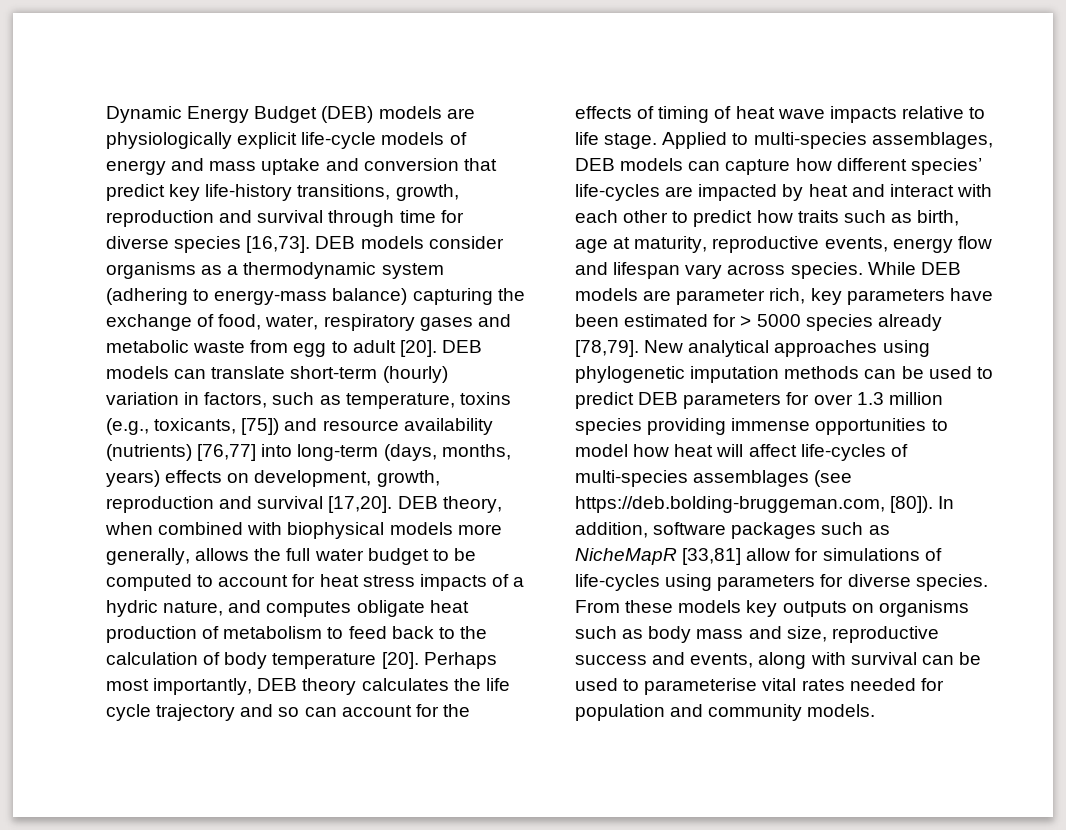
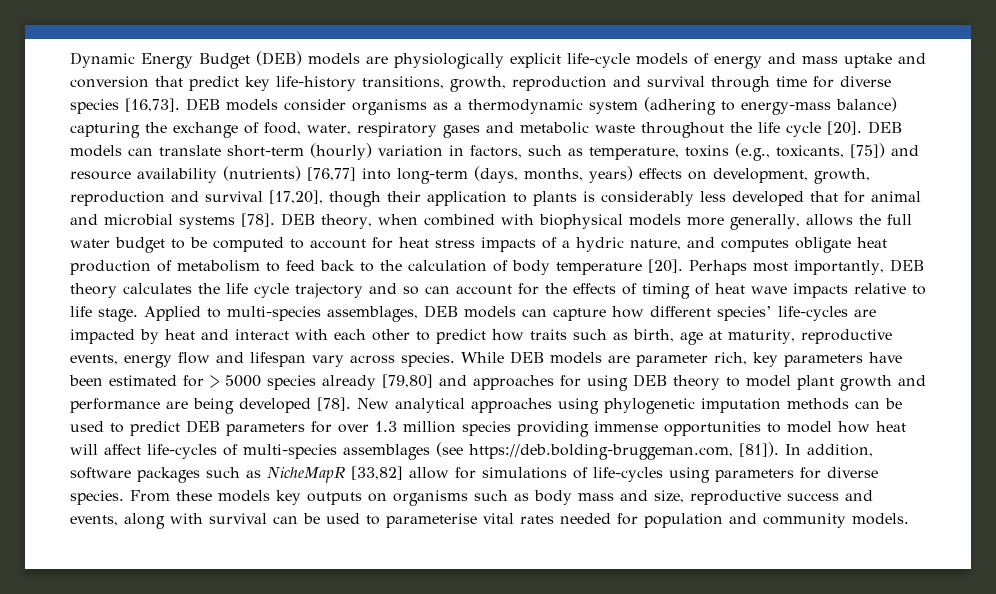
- DEB models consider organisms as a thermodynamic system (adhering to energy-mass balance) capturing the exchange of food, water, respiratory gases and metabolic waste from egg to adult [20].
+ DEB models consider organisms as a thermodynamic system (adhering to energy-mass balance) capturing the exchange of food, water, respiratory gases and metabolic waste throughout the life cycle [20].
- DEB models can translate short-term (hourly) variation in factors, such as temperature, toxins (e.g., toxicants, [75]) and resource availability (nutrients) [76,77] into long-term (days, months, years) effects on development, growth, reproduction and survival [17,20].
+ DEB models can translate short-term (hourly) variation in factors, such as temperature, toxins (e.g., toxicants, [75]) and resource availability (nutrients) [76,77] into long-term (days, months, years) effects on development, growth, reproduction and survival [17,20], though their application to plants is considerably less developed that for animal and microbial systems [78].
- While DEB models are parameter rich, key parameters have been estimated for > 5000 species already [78,79].
+ While DEB models are parameter rich, key parameters have been estimated for > 5000 species already [79,80] and approaches for using DEB theory to model plant growth and performance are being developed [78].
- New analytical approaches using phylogenetic imputation methods can be used to predict DEB parameters for over 1.3 million species providing immense opportunities to model how heat will affect life-cycles of multi-species assemblages (see https://deb.bolding-bruggeman.com, [80]).
+ New analytical approaches using phylogenetic imputation methods can be used to predict DEB parameters for over 1.3 million species providing immense opportunities to model how heat will affect life-cycles of multi-species assemblages (see https://deb.bolding-bruggeman.com, [81]).
- In addition, software packages such as NicheMapR [33,81] allow for simulations of life-cycles using parameters for diverse species.
+ In addition, software packages such as NicheMapR [33,82] allow for simulations of life-cycles using parameters for diverse species.

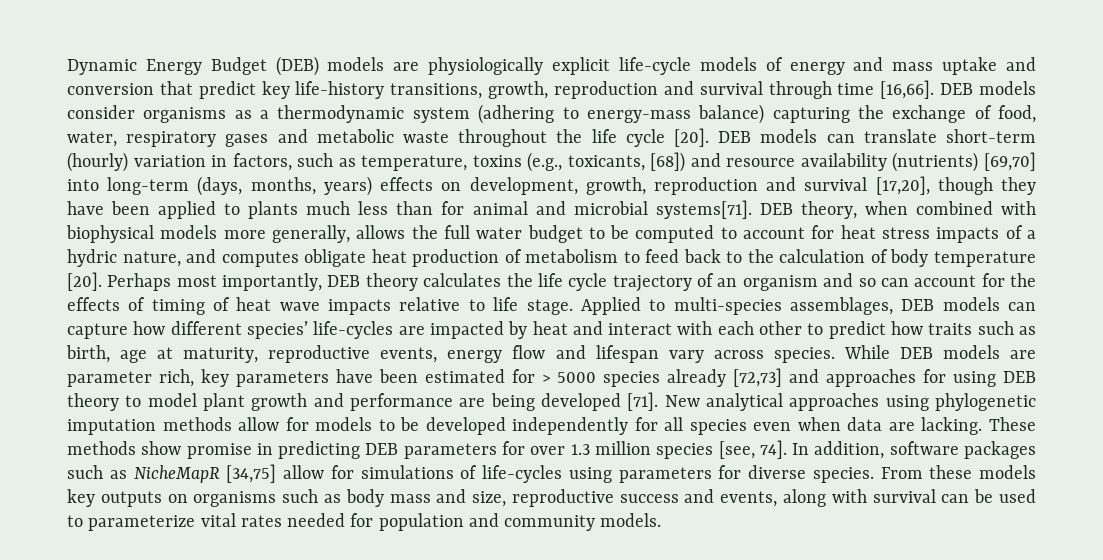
- Dynamic Energy Budget (DEB) models are physiologically explicit life-cycle models of energy and mass uptake and conversion that predict key life-history transitions, growth, reproduction and survival through time for diverse species [16,73].
+ Dynamic Energy Budget (DEB) models are physiologically explicit life-cycle models of energy and mass uptake and conversion that predict key life-history transitions, growth, reproduction and survival through time [16,66].
- DEB models can translate short-term (hourly) variation in factors, such as temperature, toxins (e.g., toxicants, [75]) and resource availability (nutrients) [76,77] into long-term (days, months, years) effects on development, growth, reproduction and survival [17,20], though their application to plants is considerably less developed that for animal and microbial systems [78].
+ DEB models can translate short-term (hourly) variation in factors, such as temperature, toxins (e.g., toxicants, [68]) and resource availability (nutrients) [69,70] into long-term (days, months, years) effects on development, growth, reproduction and survival [17,20], though they have been applied to plants much less than for animal and microbial systems[71].
- Perhaps most importantly, DEB theory calculates the life cycle trajectory and so can account for the effects of timing of heat wave impacts relative to life stage.
+ Perhaps most importantly, DEB theory calculates the life cycle trajectory of an organism and so can account for the effects of timing of heat wave impacts relative to life stage.
- While DEB models are parameter rich, key parameters have been estimated for > 5000 species already [79,80] and approaches for using DEB theory to model plant growth and performance are being developed [78].
+ While DEB models are parameter rich, key parameters have been estimated for > 5000 species already [72,73] and approaches for using DEB theory to model plant growth and performance are being developed [71].
- New analytical approaches using phylogenetic imputation methods can be used to predict DEB parameters for over 1.3 million species providing immense opportunities to model how heat will affect life-cycles of multi-species assemblages (see https://deb.bolding-bruggeman.com, [81]).
+ New analytical approaches using phylogenetic imputation methods allow for models to be developed independently for all species even when data are lacking. These methods show promise in predicting DEB parameters for over 1.3 million species [see, 74].
- In addition, software packages such as NicheMapR [33,82] allow for simulations of life-cycles using parameters for diverse species.
+ In addition, software packages such as NicheMapR [34,75] allow for simulations of life-cycles using parameters for diverse species.
- From these models key outputs on organisms such as body mass and size, reproductive success and events, along with survival can be used to parameterise vital rates needed for population and community models.
+ From these models key outputs on organisms such as body mass and size, reproductive success and events, along with survival can be used to parameterize vital rates needed for population and community models.

